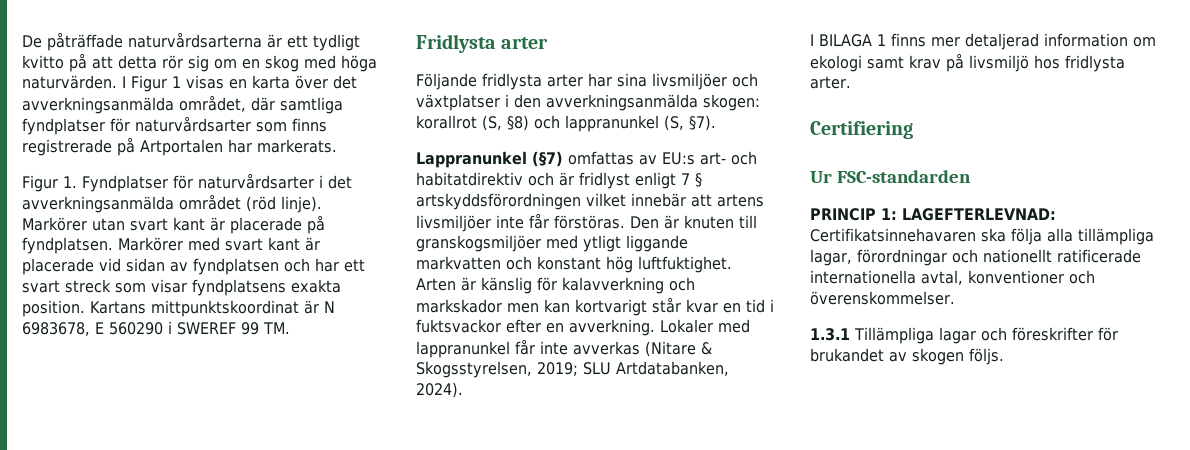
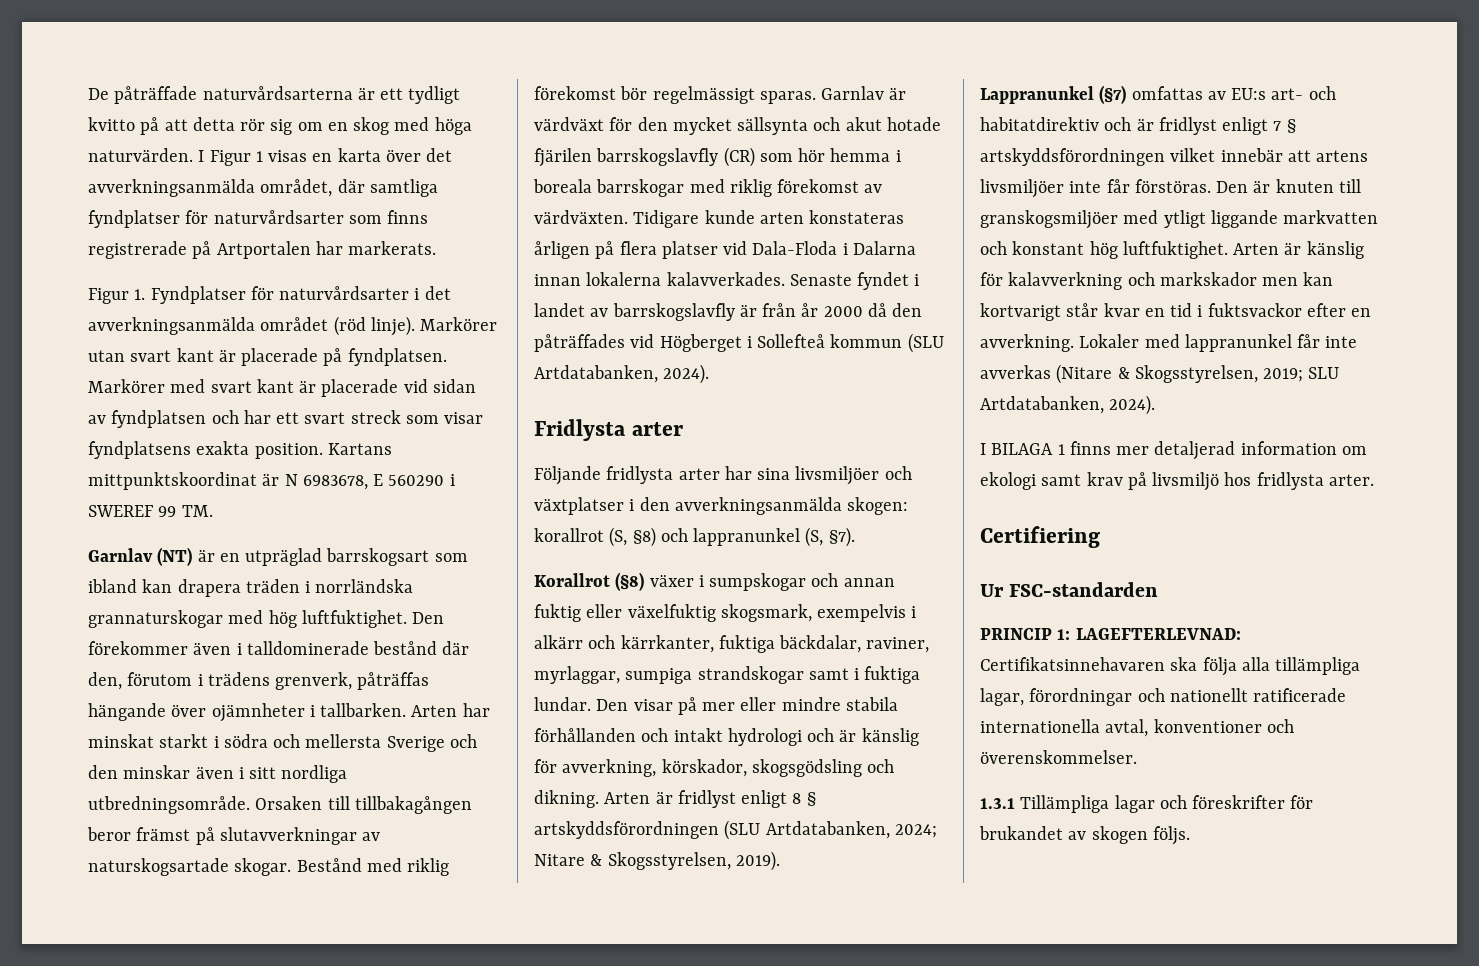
+ Garnlav (NT) är en utpräglad barrskogsart som ibland kan drapera träden i norrländska grannaturskogar med hög luftfuktighet. Den förekommer även i talldominerade bestånd där den, förutom i trädens grenverk, påträffas hängande över ojämnheter i tallbarken. Arten har minskat starkt i södra och mellersta Sverige och den minskar även i sitt nordliga utbredningsområde. Orsaken till tillbakagången beror främst på slutavverkningar av naturskogsartade skogar. Bestånd med riklig förekomst bör regelmässigt sparas. Garnlav är värdväxt för den mycket sällsynta och akut hotade fjärilen barrskogslavfly (CR) som hör hemma i boreala barrskogar med riklig förekomst av värdväxten. Tidigare kunde arten konstateras årligen på flera platser vid Dala-Floda i Dalarna innan lokalerna kalavverkades. Senaste fyndet i landet av barrskogslavfly är från år 2000 då den påträffades vid Högberget i Sollefteå kommun (SLU Artdatabanken, 2024).
+ Korallrot (§8) växer i sumpskogar och annan fuktig eller växelfuktig skogsmark, exempelvis i alkärr och kärrkanter, fuktiga bäckdalar, raviner, myrlaggar, sumpiga strandskogar samt i fuktiga lundar. Den visar på mer eller mindre stabila förhållanden och intakt hydrologi och är känslig för avverkning, körskador, skogsgödsling och dikning. Arten är fridlyst enligt 8 § artskyddsförordningen (SLU Artdatabanken, 2024; Nitare & Skogsstyrelsen, 2019).

